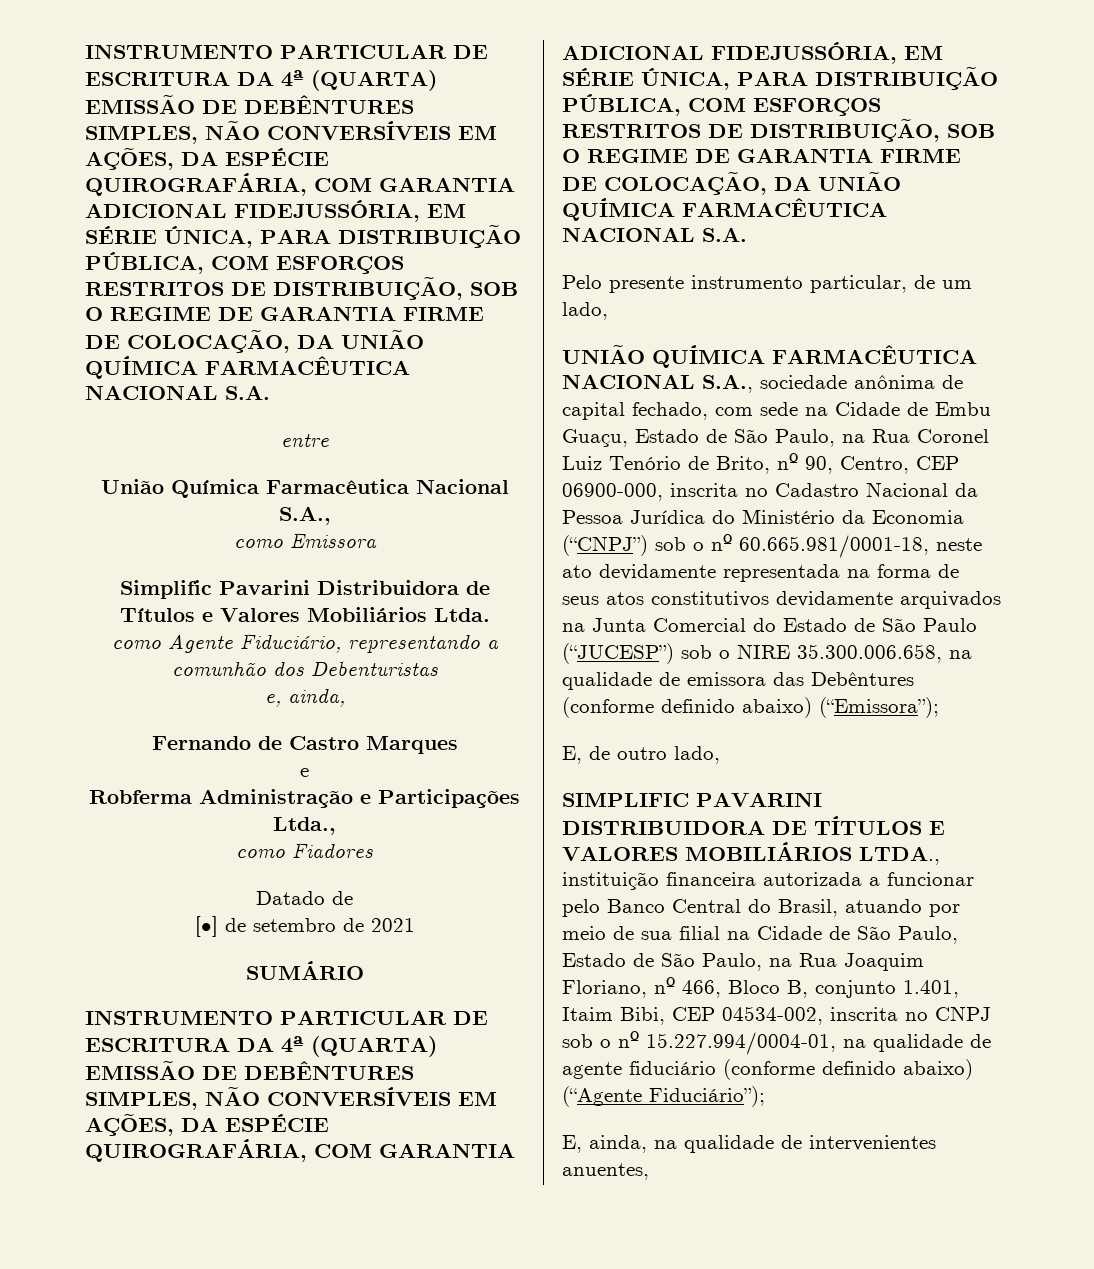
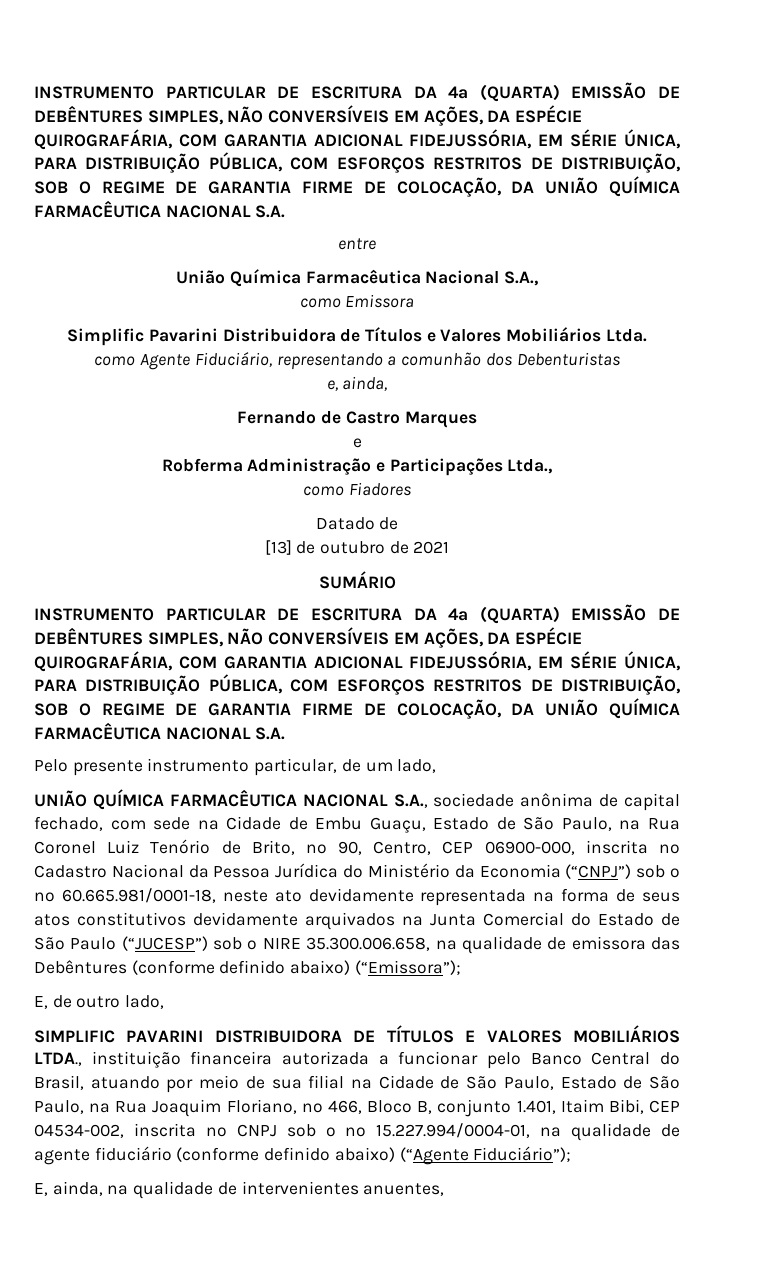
- [•] de setembro de 2021
+ [13] de outubro de 2021

